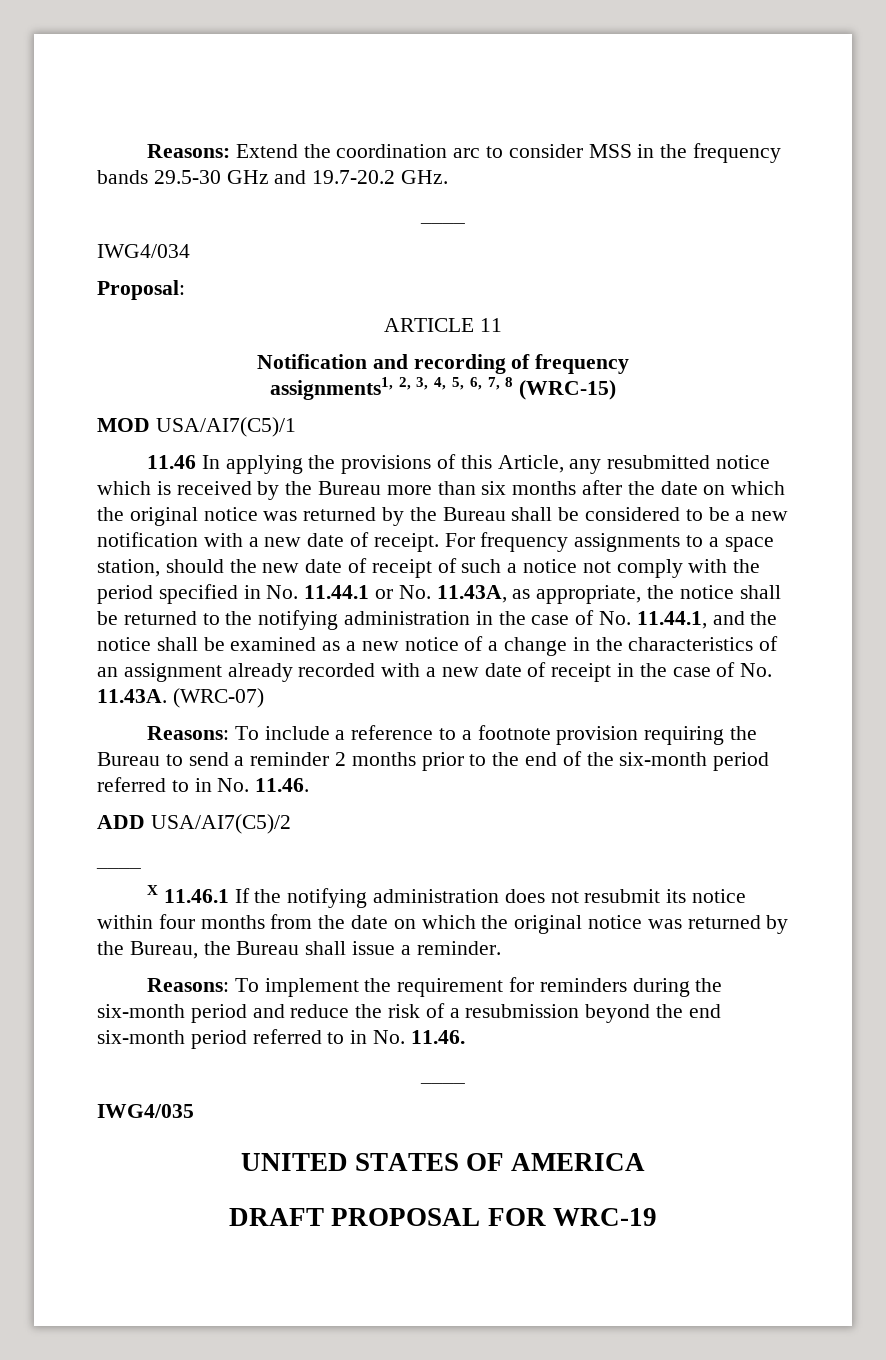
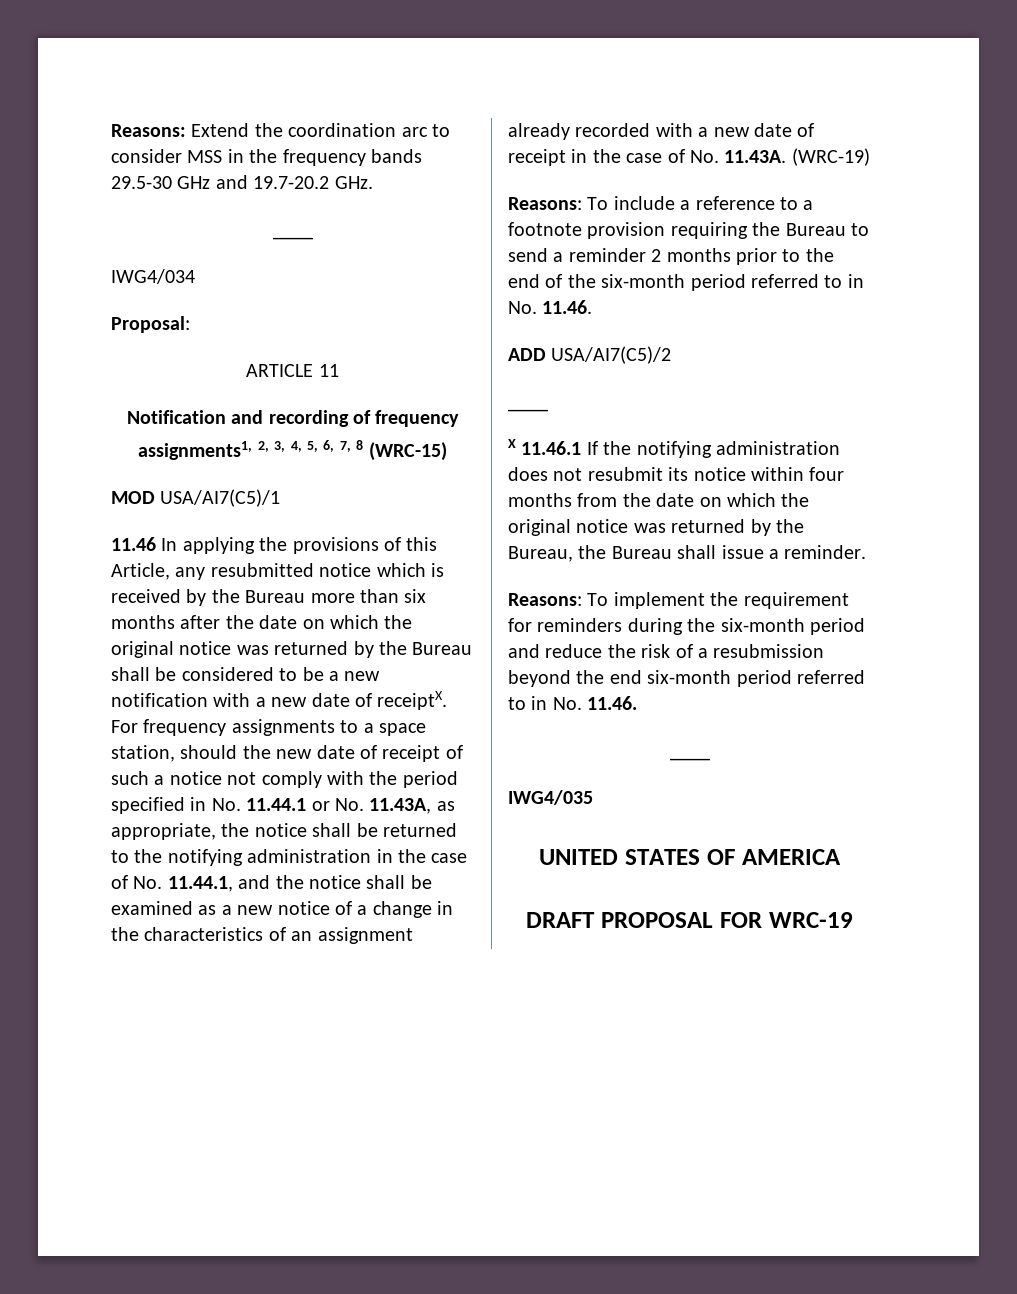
- 11.46 In applying the provisions of this Article, any resubmitted notice which is received by the Bureau more than six months after the date on which the original notice was returned by the Bureau shall be considered to be a new notification with a new date of receipt.
+ 11.46 In applying the provisions of this Article, any resubmitted notice which is received by the Bureau more than six months after the date on which the original notice was returned by the Bureau shall be considered to be a new notification with a new date of receiptX.
- For frequency assignments to a space station, should the new date of receipt of such a notice not comply with the period specified in No. 11.44.1 or No. 11.43A, as appropriate, the notice shall be returned to the notifying administration in the case of No. 11.44.1, and the notice shall be examined as a new notice of a change in the characteristics of an assignment already recorded with a new date of receipt in the case of No. 11.43A. (WRC-07)
+ For frequency assignments to a space station, should the new date of receipt of such a notice not comply with the period specified in No. 11.44.1 or No. 11.43A, as appropriate, the notice shall be returned to the notifying administration in the case of No. 11.44.1, and the notice shall be examined as a new notice of a change in the characteristics of an assignment already recorded with a new date of receipt in the case of No. 11.43A. (WRC-19)

